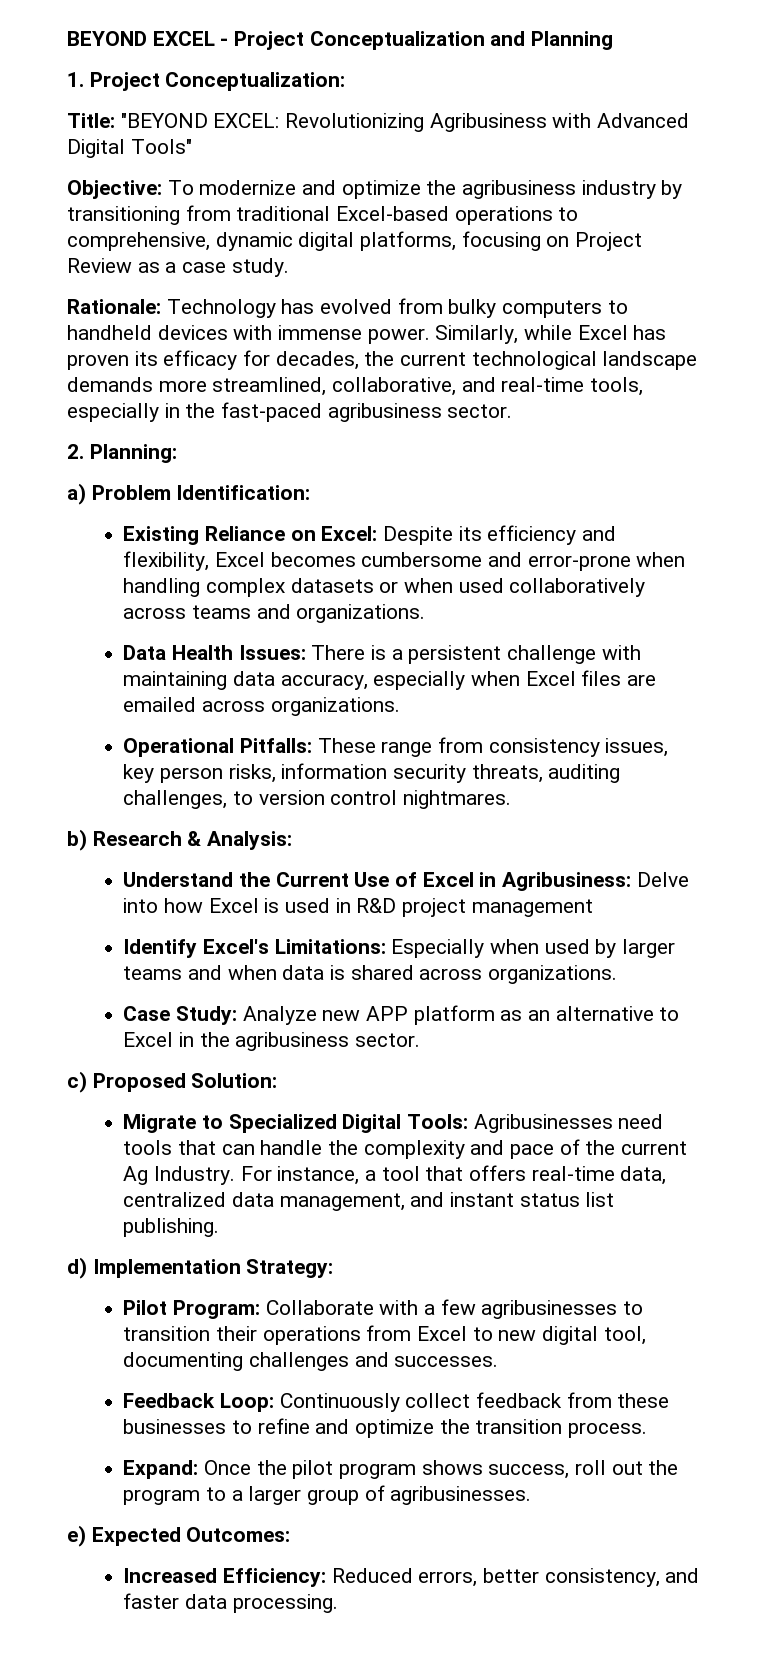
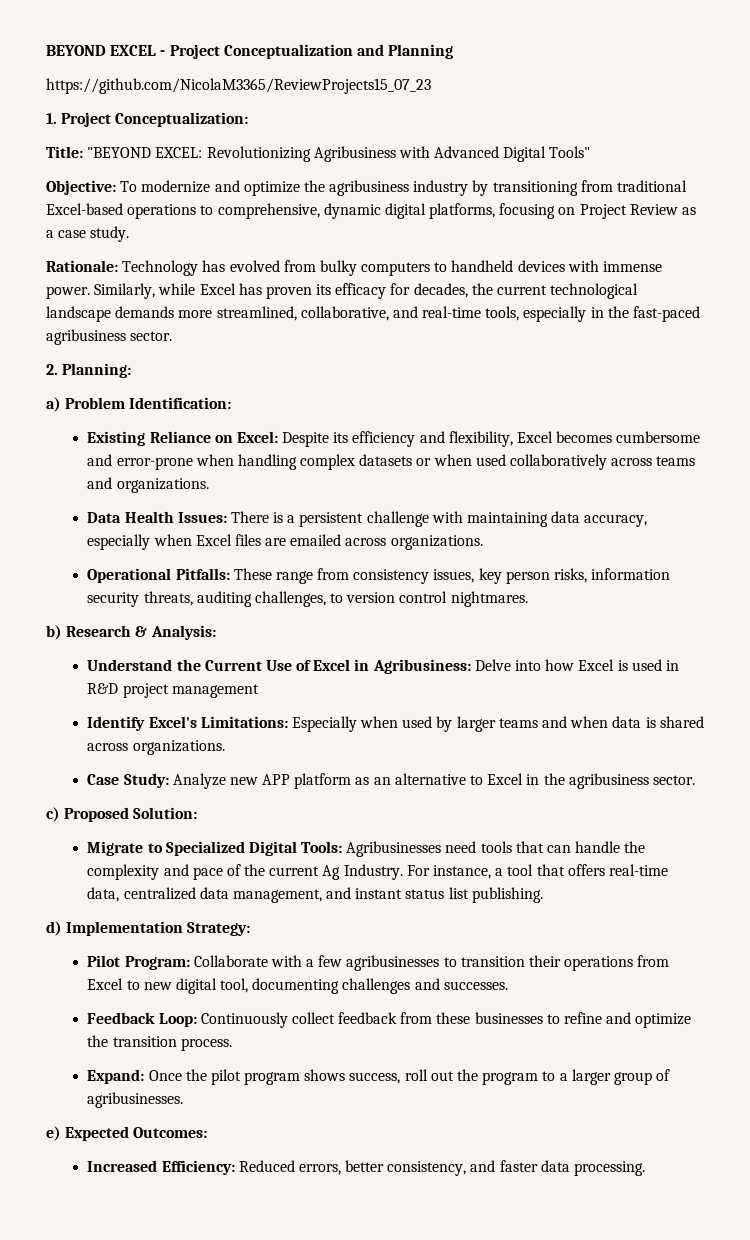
+ https://github.com/NicolaM3365/ReviewProjects15_07_23

